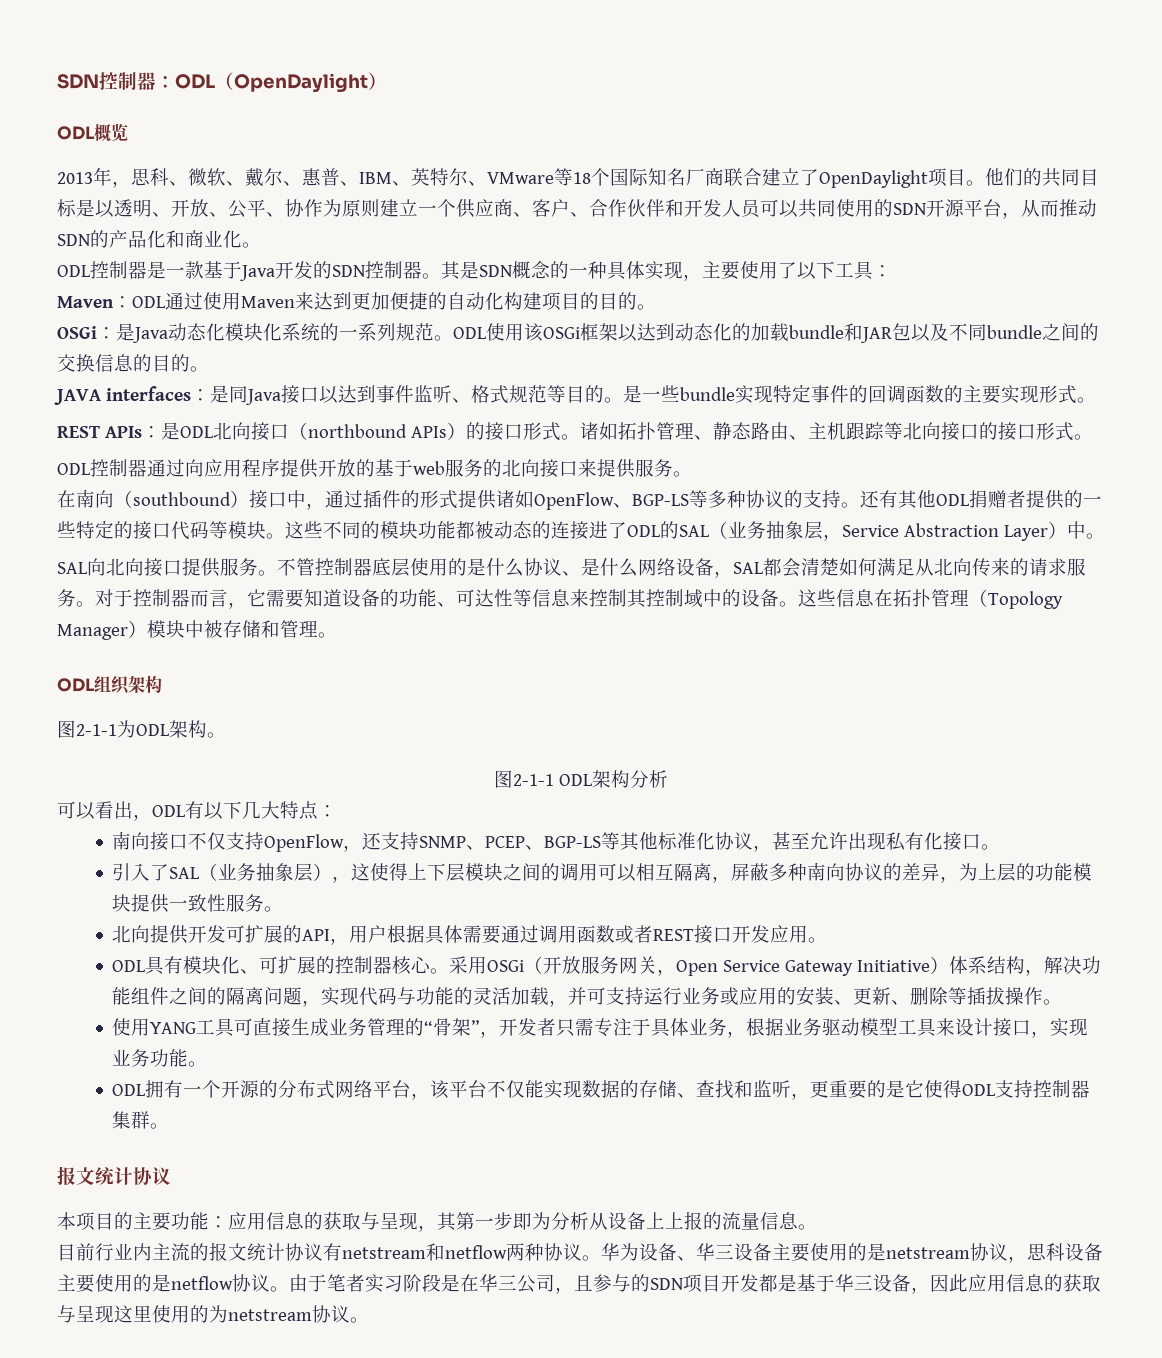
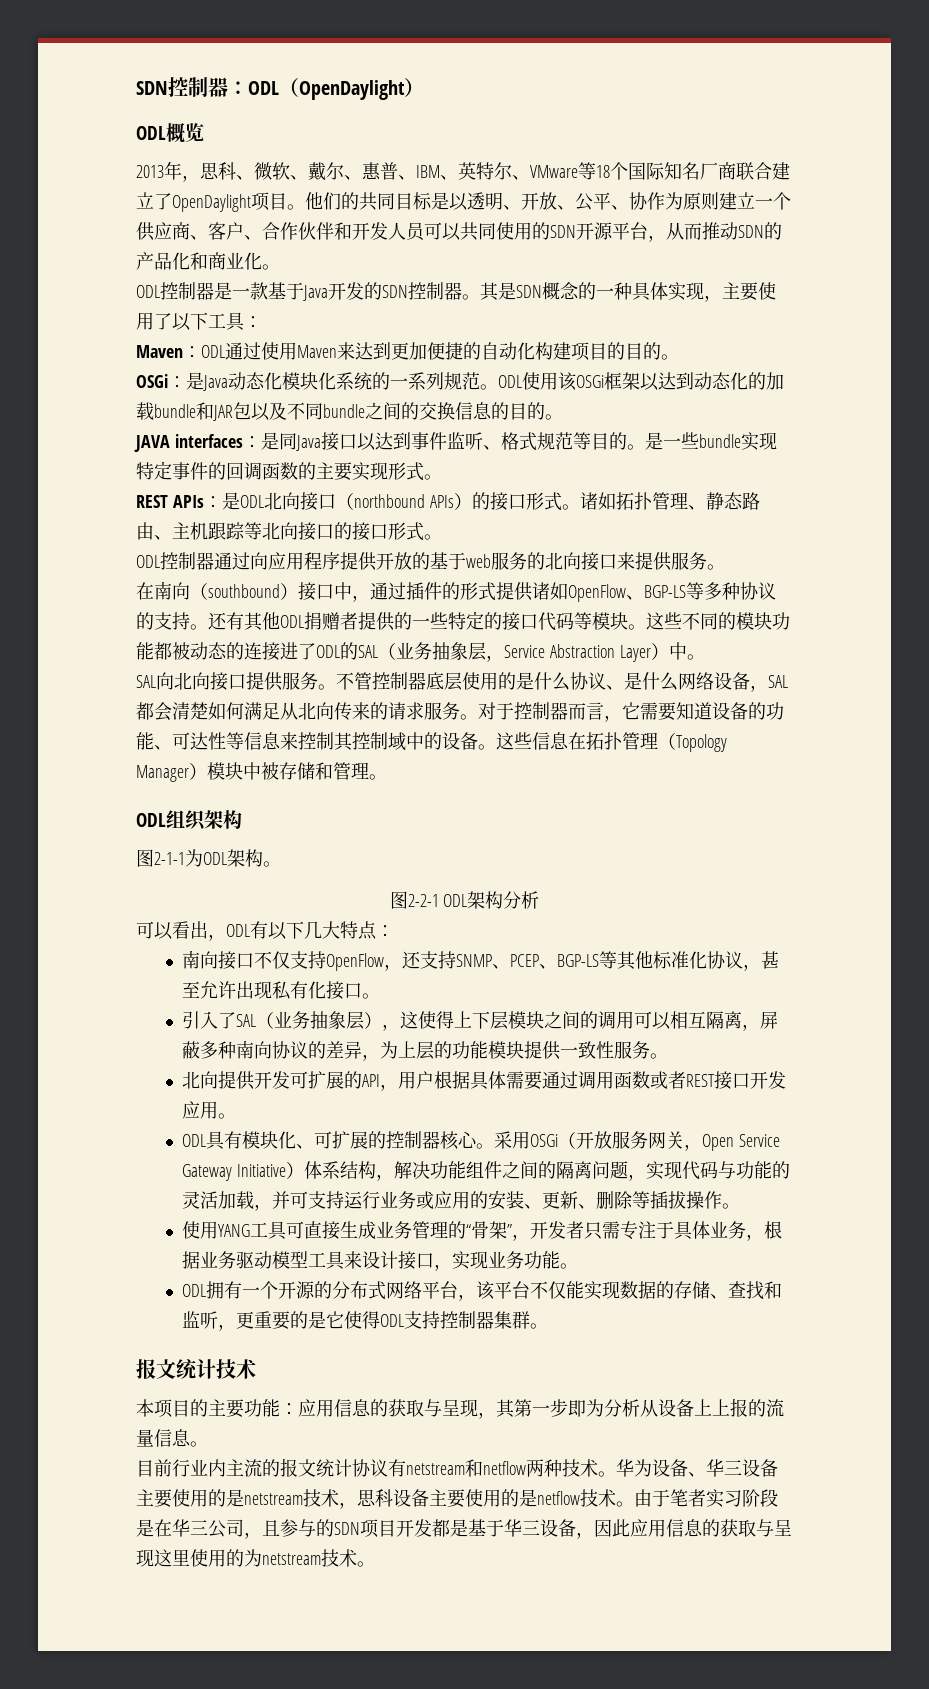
- 图2-1-1 ODL架构分析
+ 图2-2-1 ODL架构分析
  ODL拥有一个开源的分布式网络平台，该平台不仅能实现数据的存储、查找和监听，更重要的是它使得ODL支持控制器集群。
- 报文统计协议
+ 报文统计技术
- 目前行业内主流的报文统计协议有netstream和netflow两种协议。
+ 目前行业内主流的报文统计协议有netstream和netflow两种技术。
- 华为设备、华三设备主要使用的是netstream协议，思科设备主要使用的是netflow协议。
+ 华为设备、华三设备主要使用的是netstream技术，思科设备主要使用的是netflow技术。
- 由于笔者实习阶段是在华三公司，且参与的SDN项目开发都是基于华三设备，因此应用信息的获取与呈现这里使用的为netstream协议。
+ 由于笔者实习阶段是在华三公司，且参与的SDN项目开发都是基于华三设备，因此应用信息的获取与呈现这里使用的为netstream技术。

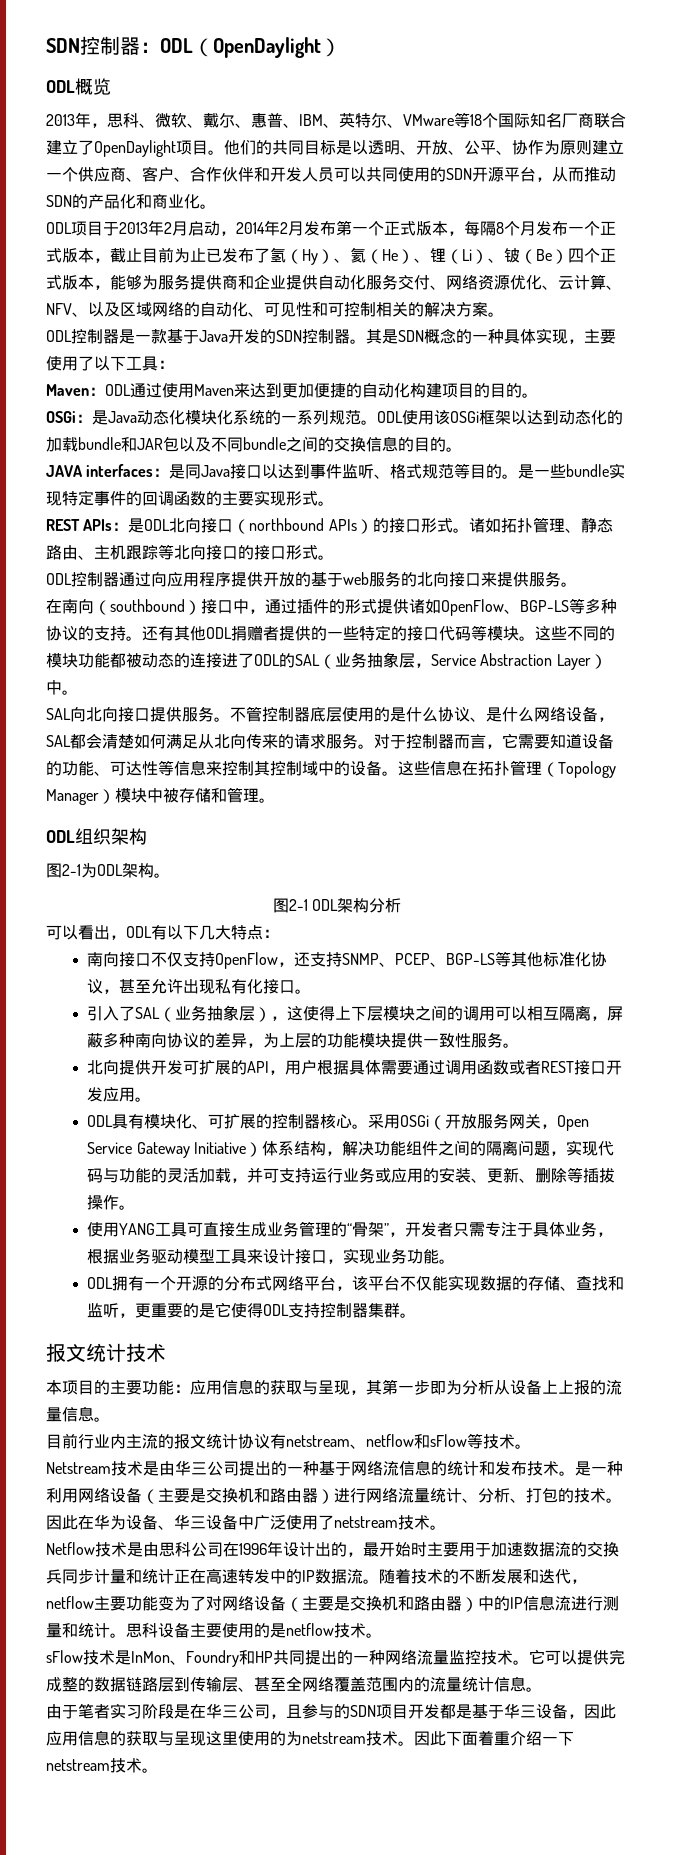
+ ODL项目于2013年2月启动，2014年2月发布第一个正式版本，每隔8个月发布一个正式版本，截止目前为止已发布了氢（Hy）、氦（He）、锂（Li）、铍（Be）四个正式版本，能够为服务提供商和企业提供自动化服务交付、网络资源优化、云计算、NFV、以及区域网络的自动化、可见性和可控制相关的解决方案。
- 图2-1-1为ODL架构。
+ 图2-1为ODL架构。
- 图2-2-1 ODL架构分析
+ 图2-1 ODL架构分析
- 目前行业内主流的报文统计协议有netstream和netflow两种技术。华为设备、华三设备主要使用的是netstream技术，思科设备主要使用的是netflow技术。由于笔者实习阶段是在华三公司，且参与的SDN项目开发都是基于华三设备，因此应用信息的获取与呈现这里使用的为netstream技术。
+ 目前行业内主流的报文统计协议有netstream、netflow和sFlow等技术。
+ Netstream技术是由华三公司提出的一种基于网络流信息的统计和发布技术。是一种利用网络设备（主要是交换机和路由器）进行网络流量统计、分析、打包的技术。因此在华为设备、华三设备中广泛使用了netstream技术。
+ Netflow技术是由思科公司在1996年设计出的，最开始时主要用于加速数据流的交换兵同步计量和统计正在高速转发中的IP数据流。随着技术的不断发展和迭代，netflow主要功能变为了对网络设备（主要是交换机和路由器）中的IP信息流进行测量和统计。思科设备主要使用的是netflow技术。
+ sFlow技术是InMon、Foundry和HP共同提出的一种网络流量监控技术。它可以提供完成整的数据链路层到传输层、甚至全网络覆盖范围内的流量统计信息。
+ 由于笔者实习阶段是在华三公司，且参与的SDN项目开发都是基于华三设备，因此应用信息的获取与呈现这里使用的为netstream技术。
+ 因此下面着重介绍一下netstream技术。

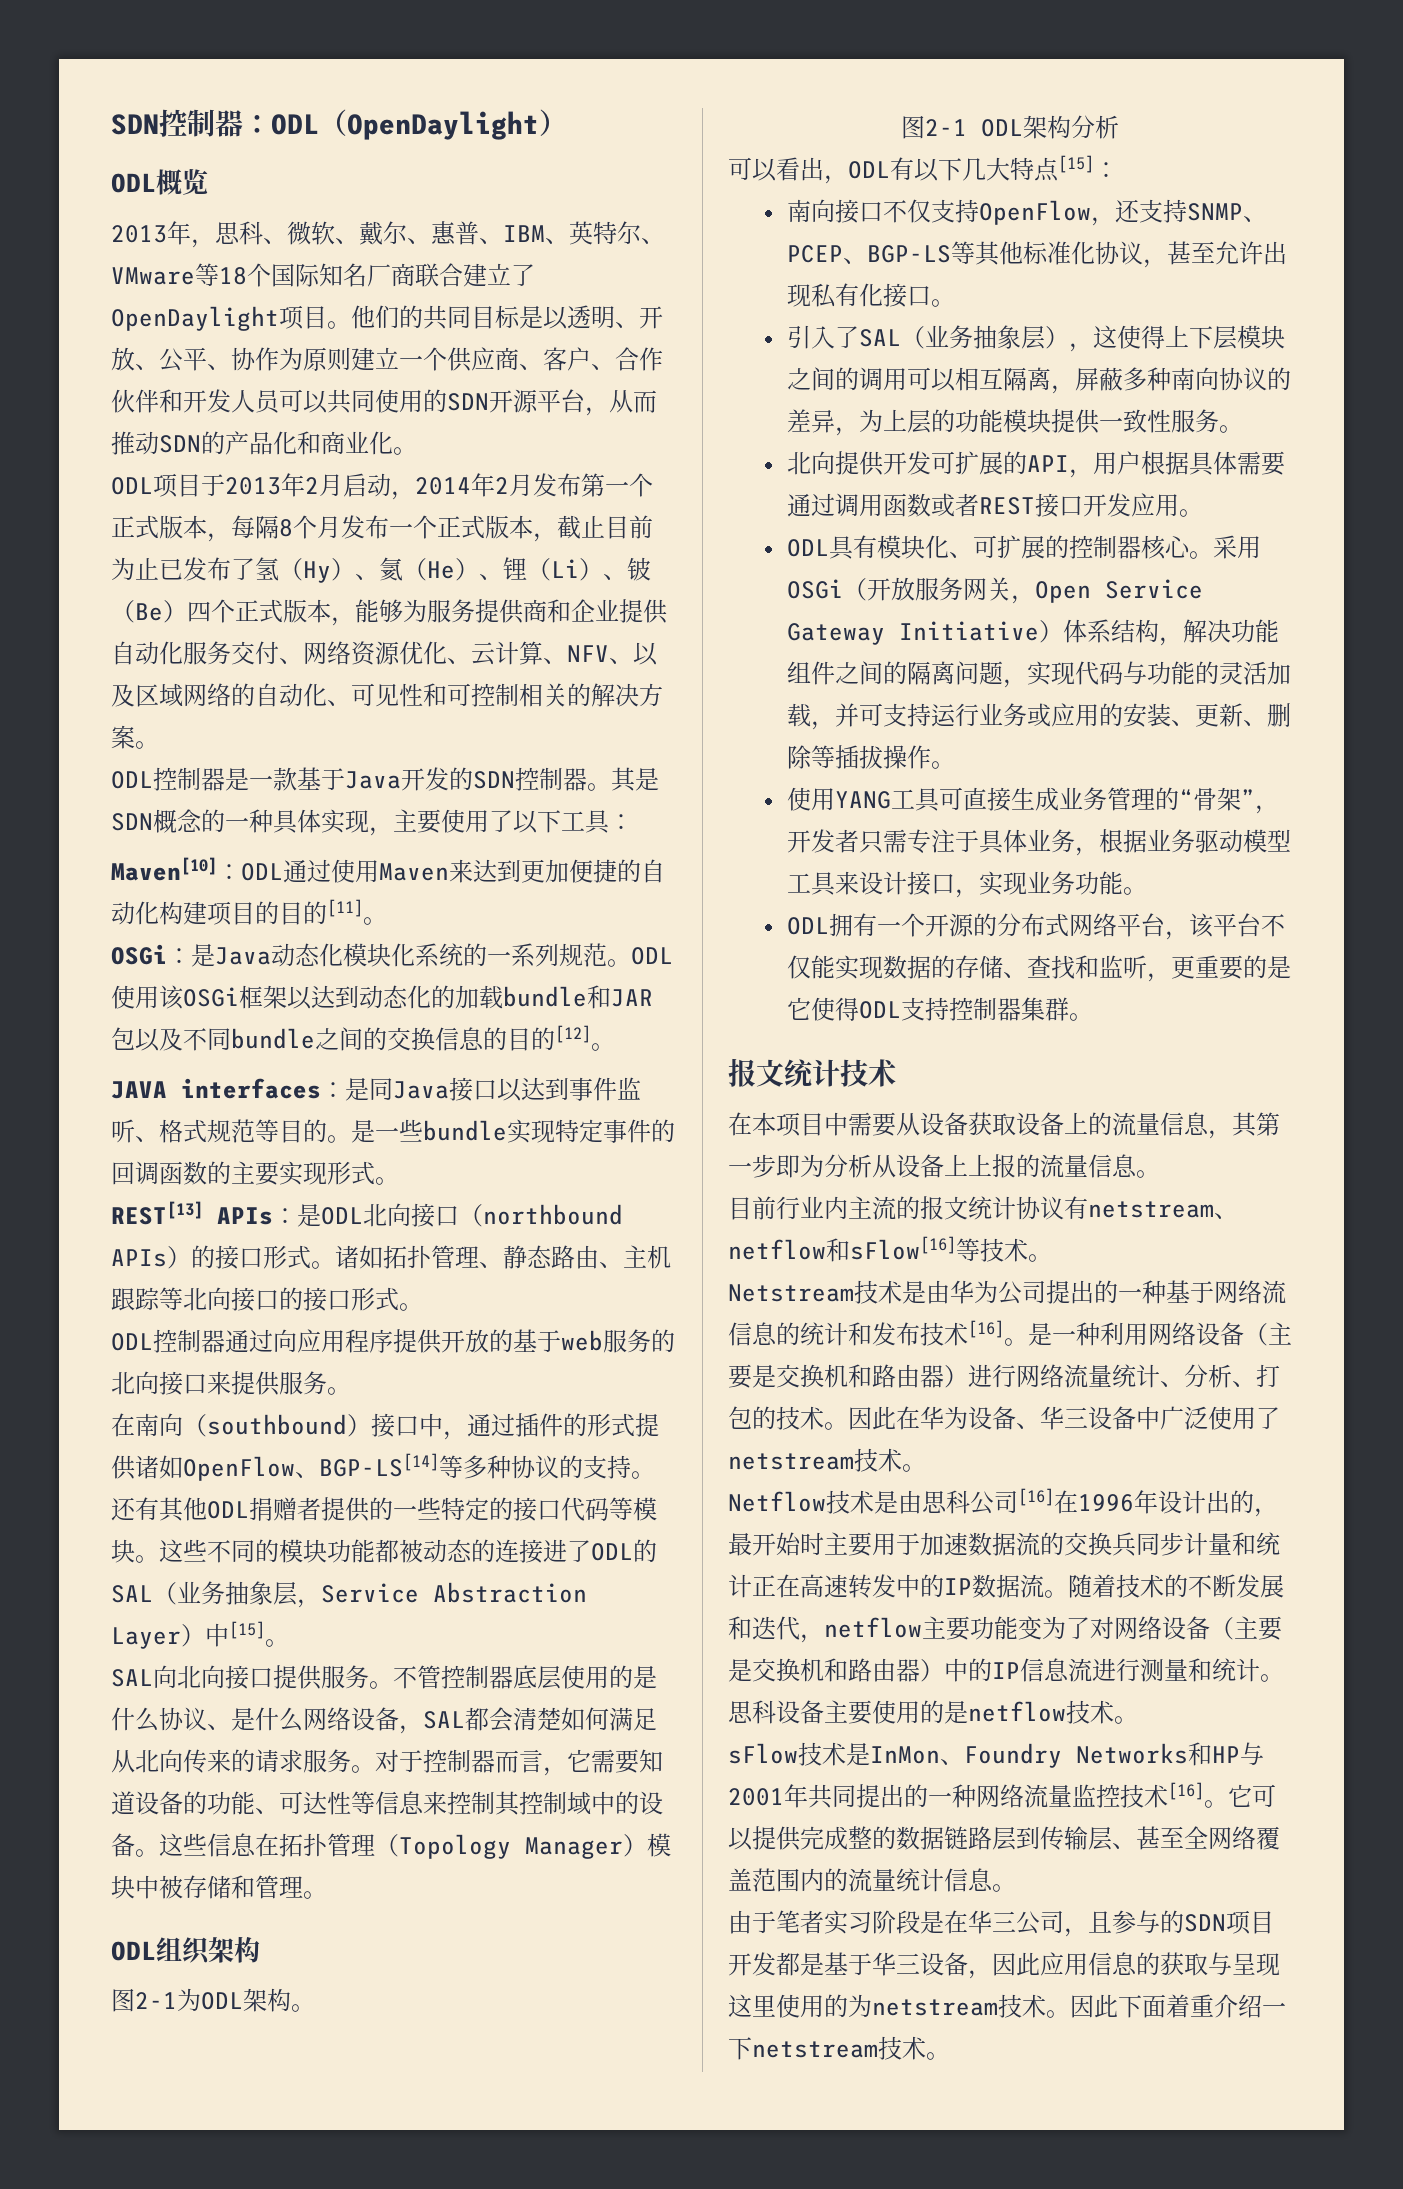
- Maven：ODL通过使用Maven来达到更加便捷的自动化构建项目的目的。
+ Maven[10]：ODL通过使用Maven来达到更加便捷的自动化构建项目的目的[11]。
- ODL使用该OSGi框架以达到动态化的加载bundle和JAR包以及不同bundle之间的交换信息的目的。
+ ODL使用该OSGi框架以达到动态化的加载bundle和JAR包以及不同bundle之间的交换信息的目的[12]。
- REST APIs：是ODL北向接口（northbound APIs）的接口形式。
+ REST[13] APIs：是ODL北向接口（northbound APIs）的接口形式。
- 在南向（southbound）接口中，通过插件的形式提供诸如OpenFlow、BGP-LS等多种协议的支持。
+ 在南向（southbound）接口中，通过插件的形式提供诸如OpenFlow、BGP-LS[14]等多种协议的支持。
- 这些不同的模块功能都被动态的连接进了ODL的SAL（业务抽象层，Service Abstraction Layer）中。
+ 这些不同的模块功能都被动态的连接进了ODL的SAL（业务抽象层，Service Abstraction Layer）中[15]。
- 可以看出，ODL有以下几大特点：
+ 可以看出，ODL有以下几大特点[15]：
- 本项目的主要功能：应用信息的获取与呈现，其第一步即为分析从设备上上报的流量信息。
+ 在本项目中需要从设备获取设备上的流量信息，其第一步即为分析从设备上上报的流量信息。
- 目前行业内主流的报文统计协议有netstream、netflow和sFlow等技术。
+ 目前行业内主流的报文统计协议有netstream、netflow和sFlow[16]等技术。
- Netstream技术是由华三公司提出的一种基于网络流信息的统计和发布技术。
+ Netstream技术是由华为公司提出的一种基于网络流信息的统计和发布技术[16]。
- Netflow技术是由思科公司在1996年设计出的，最开始时主要用于加速数据流的交换兵同步计量和统计正在高速转发中的IP数据流。
+ Netflow技术是由思科公司[16]在1996年设计出的，最开始时主要用于加速数据流的交换兵同步计量和统计正在高速转发中的IP数据流。
- sFlow技术是InMon、Foundry和HP共同提出的一种网络流量监控技术。
+ sFlow技术是InMon、Foundry Networks和HP与2001年共同提出的一种网络流量监控技术[16]。

